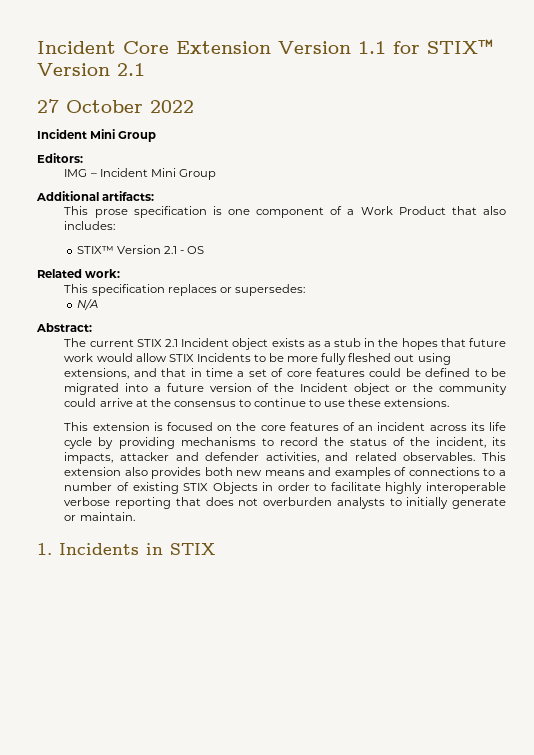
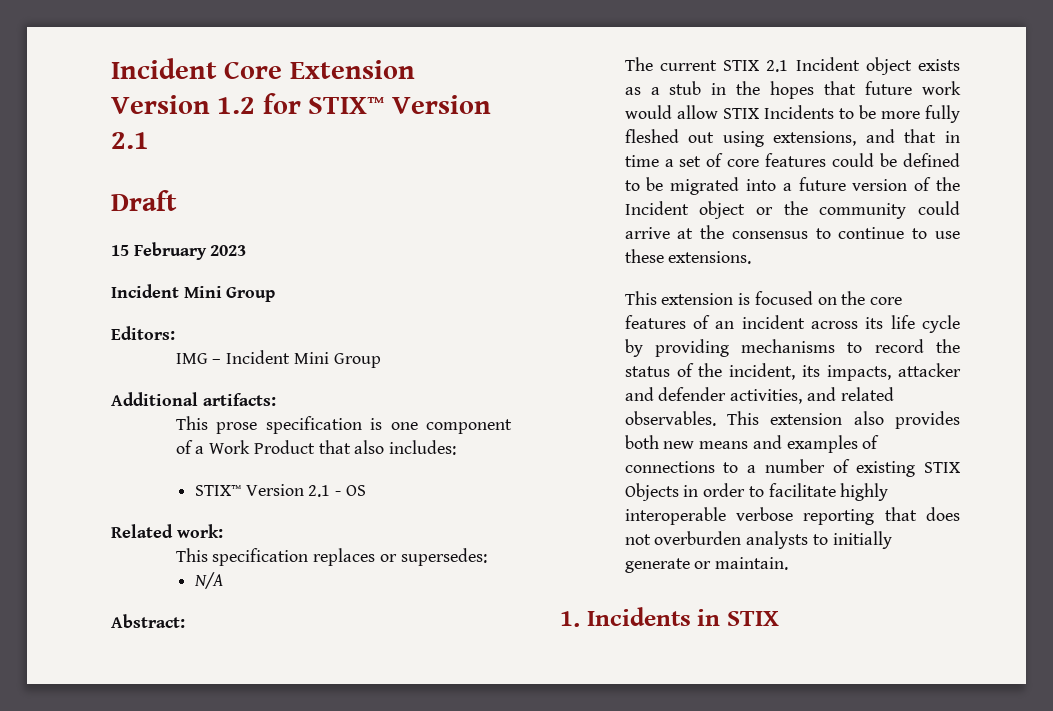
- Incident Core Extension Version 1.1 for STIX™ Version 2.1
+ Incident Core Extension Version 1.2 for STIX™ Version 2.1
- 27 October 2022
+ Draft
+ 15 February 2023

